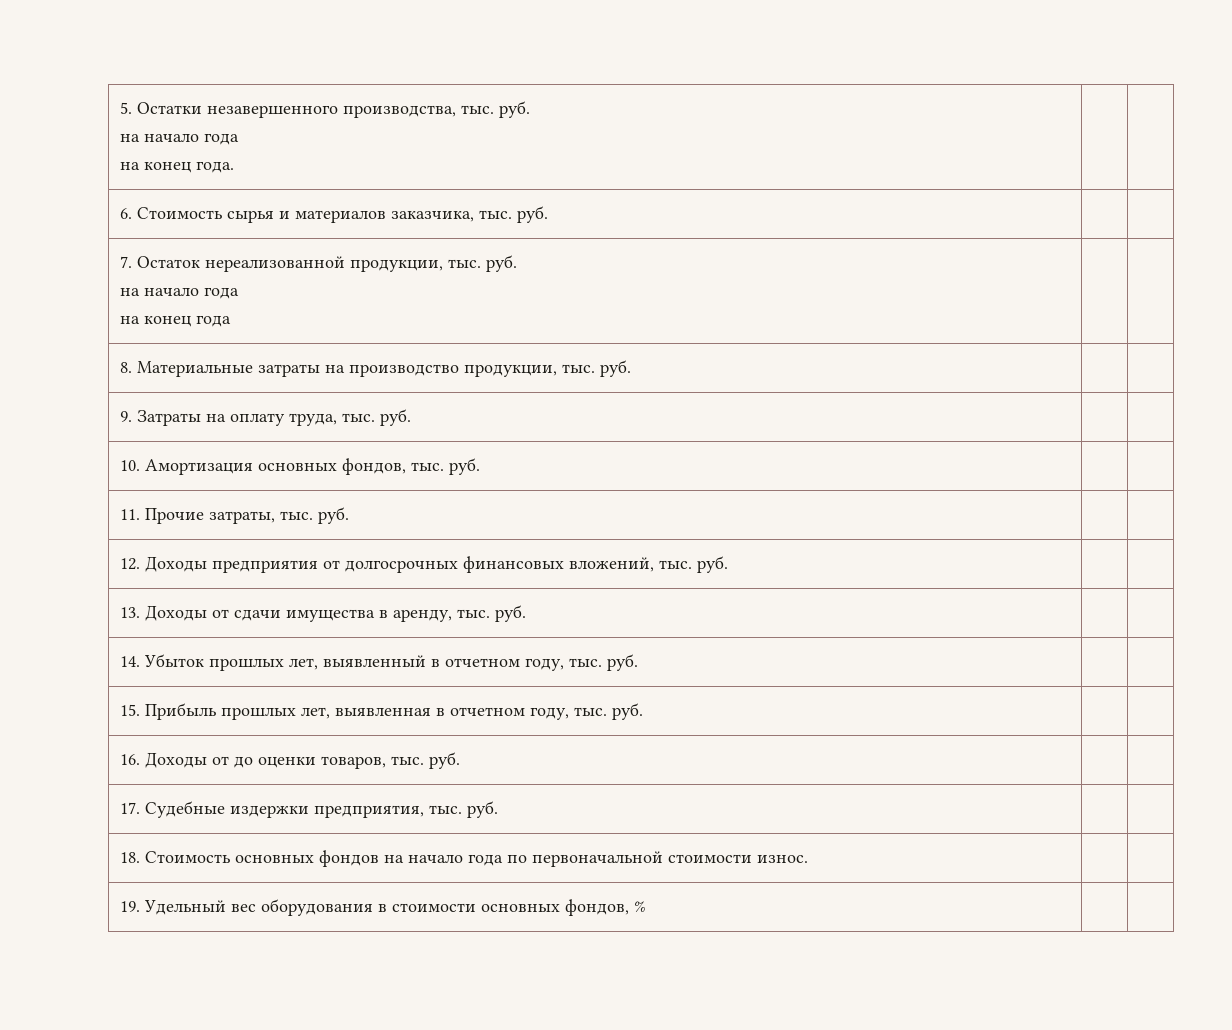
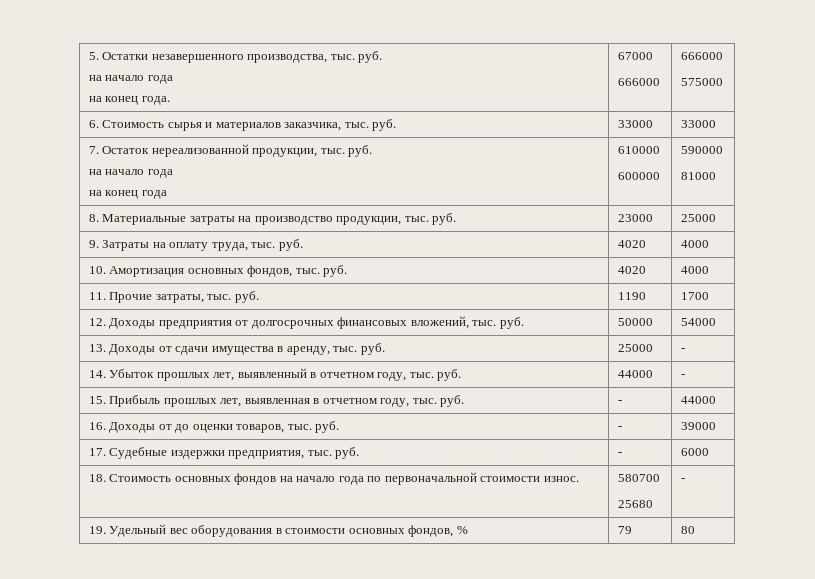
  5. Остатки незавершенного производства, тыс. руб.
  на начало года
- на конец года. | |
+ на конец года. | 67000
+ 666000 | 666000
+ 575000
- 6. Стоимость сырья и материалов заказчика, тыс. руб. | |
+ 6. Стоимость сырья и материалов заказчика, тыс. руб. | 33000 | 33000
  7. Остаток нереализованной продукции, тыс. руб.
  на начало года
- на конец года | |
+ на конец года | 610000
+ 600000 | 590000
+ 81000
- 8. Материальные затраты на производство продукции, тыс. руб. | |
+ 8. Материальные затраты на производство продукции, тыс. руб. | 23000 | 25000
- 9. Затраты на оплату труда, тыс. руб. | |
+ 9. Затраты на оплату труда, тыс. руб. | 4020 | 4000
- 10. Амортизация основных фондов, тыс. руб. | |
+ 10. Амортизация основных фондов, тыс. руб. | 4020 | 4000
- 11. Прочие затраты, тыс. руб. | |
+ 11. Прочие затраты, тыс. руб. | 1190 | 1700
- 12. Доходы предприятия от долгосрочных финансовых вложений, тыс. руб. | |
+ 12. Доходы предприятия от долгосрочных финансовых вложений, тыс. руб. | 50000 | 54000
- 13. Доходы от сдачи имущества в аренду, тыс. руб. | |
+ 13. Доходы от сдачи имущества в аренду, тыс. руб. | 25000 | -
- 14. Убыток прошлых лет, выявленный в отчетном году, тыс. руб. | |
+ 14. Убыток прошлых лет, выявленный в отчетном году, тыс. руб. | 44000 | -
- 15. Прибыль прошлых лет, выявленная в отчетном году, тыс. руб. | |
+ 15. Прибыль прошлых лет, выявленная в отчетном году, тыс. руб. | - | 44000
- 16. Доходы от до оценки товаров, тыс. руб. | |
+ 16. Доходы от до оценки товаров, тыс. руб. | - | 39000
- 17. Судебные издержки предприятия, тыс. руб. | |
+ 17. Судебные издержки предприятия, тыс. руб. | - | 6000
- 18. Стоимость основных фондов на начало года по первоначальной стоимости износ. | |
+ 18. Стоимость основных фондов на начало года по первоначальной стоимости износ. | 580700
+ 25680 | -
- 19. Удельный вес оборудования в стоимости основных фондов, % | |
+ 19. Удельный вес оборудования в стоимости основных фондов, % | 79 | 80

